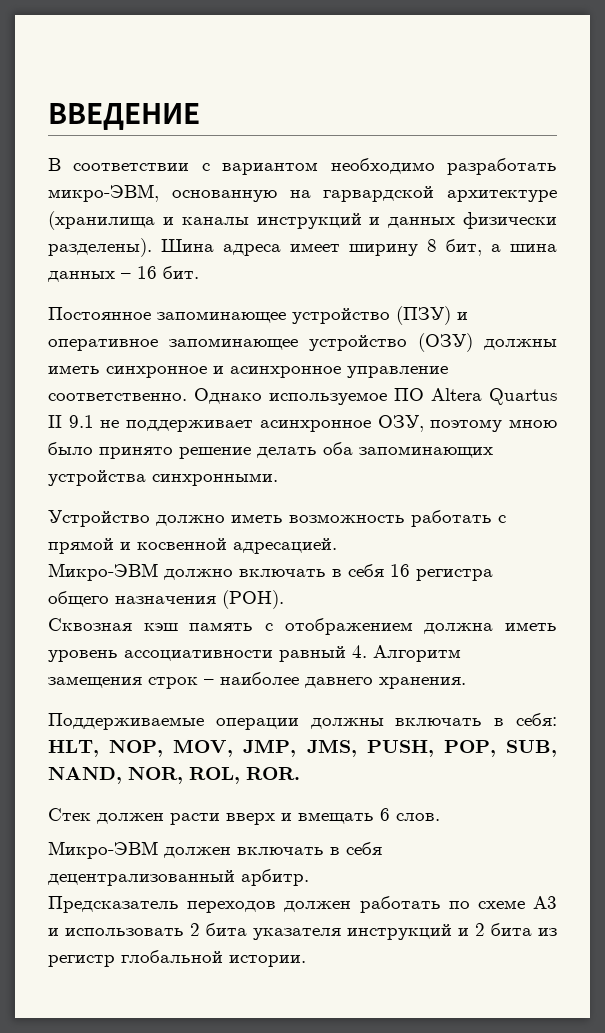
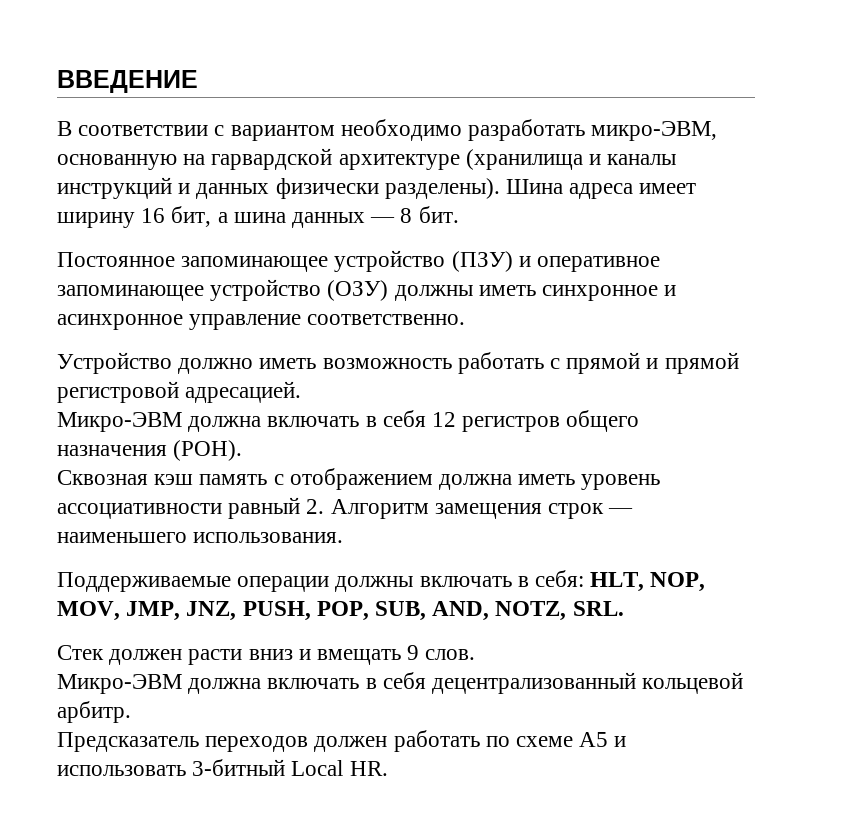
- Шина адреса имеет ширину 8 бит, а шина данных – 16 бит.
+ Шина адреса имеет ширину 16 бит, а шина данных — 8 бит.
- Однако используемое ПО Altera Quartus II 9.1 не поддерживает асинхронное ОЗУ, поэтому мною было принято решение делать оба запоминающих устройства синхронными.
- Устройство должно иметь возможность работать с прямой и косвенной адресацией.
+ Устройство должно иметь возможность работать с прямой и прямой регистровой адресацией.
- Микро-ЭВМ должно включать в себя 16 регистра общего назначения (РОН).
+ Микро-ЭВМ должна включать в себя 12 регистров общего назначения (РОН).
- Сквозная кэш память с отображением должна иметь уровень ассоциативности равный 4. Алгоритм замещения строк – наиболее давнего хранения.
+ Сквозная кэш память с отображением должна иметь уровень ассоциативности равный 2. Алгоритм замещения строк — наименьшего использования.
- Поддерживаемые операции должны включать в себя: HLT, NOP, MOV, JMP, JMS, PUSH, POP, SUB, NAND, NOR, ROL, ROR.
+ Поддерживаемые операции должны включать в себя: HLT, NOP, MOV, JMP, JNZ, PUSH, POP, SUB, AND, NOTZ, SRL.
- Стек должен расти вверх и вмещать 6 слов.
+ Стек должен расти вниз и вмещать 9 слов.
- Микро-ЭВМ должен включать в себя децентрализованный арбитр.
+ Микро-ЭВМ должна включать в себя децентрализованный кольцевой арбитр.
- Предсказатель переходов должен работать по схеме А3 и использовать 2 бита указателя инструкций и 2 бита из регистр глобальной истории.
+ Предсказатель переходов должен работать по схеме А5 и использовать 3-битный Local HR.

